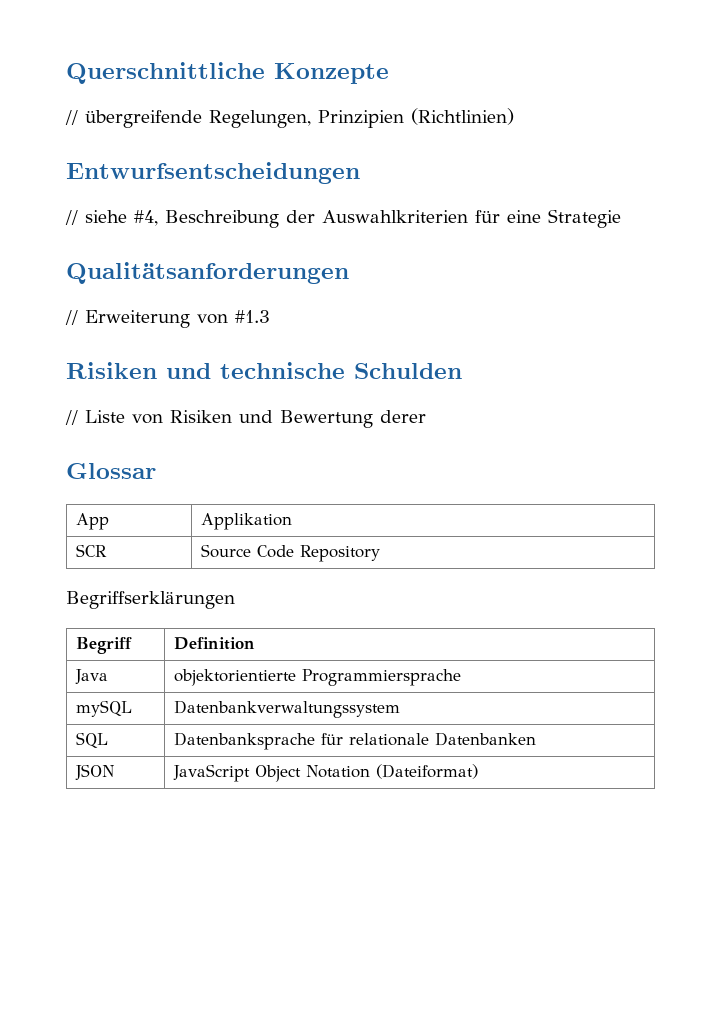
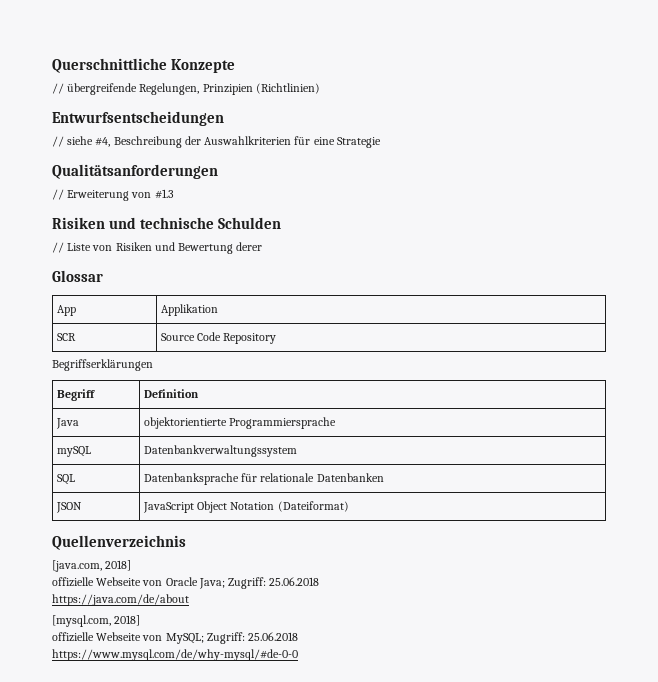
+ Quellenverzeichnis
+ [java.com, 2018]
+ offizielle Webseite von Oracle Java; Zugriff: 25.06.2018
+ https://java.com/de/about
+ [mysql.com, 2018]
+ offizielle Webseite von MySQL; Zugriff: 25.06.2018
+ https://www.mysql.com/de/why-mysql/#de-0-0

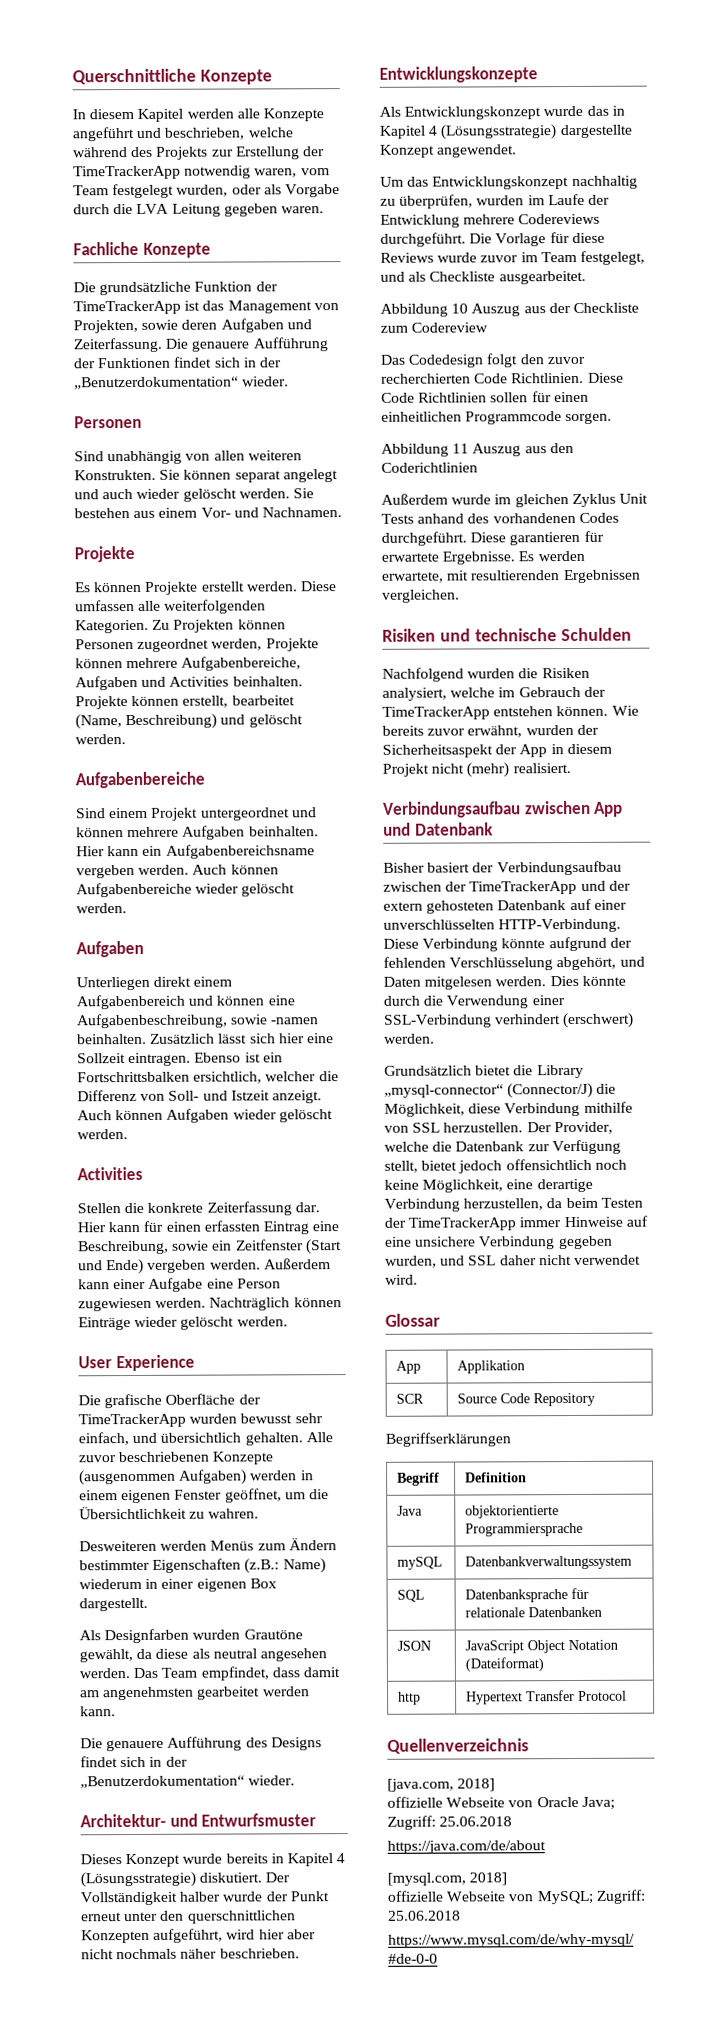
- // übergreifende Regelungen, Prinzipien (Richtlinien)
- Entwurfsentscheidungen
- // siehe #4, Beschreibung der Auswahlkriterien für eine Strategie
- Qualitätsanforderungen
- // Erweiterung von #1.3
+ In diesem Kapitel werden alle Konzepte angeführt und beschrieben, welche während des Projekts zur Erstellung der TimeTrackerApp notwendig waren, vom Team festgelegt wurden, oder als Vorgabe durch die LVA Leitung gegeben waren.
+ Fachliche Konzepte
+ Die grundsätzliche Funktion der TimeTrackerApp ist das Management von Projekten, sowie deren Aufgaben und Zeiterfassung. Die genauere Aufführung der Funktionen findet sich in der „Benutzerdokumentation“ wieder.
+ Personen
+ Sind unabhängig von allen weiteren Konstrukten. Sie können separat angelegt und auch wieder gelöscht werden. Sie bestehen aus einem Vor- und Nachnamen.
+ Projekte
+ Es können Projekte erstellt werden. Diese umfassen alle weiterfolgenden Kategorien. Zu Projekten können Personen zugeordnet werden, Projekte können mehrere Aufgabenbereiche, Aufgaben und Activities beinhalten. Projekte können erstellt, bearbeitet (Name, Beschreibung) und gelöscht werden.
+ Aufgabenbereiche
+ Sind einem Projekt untergeordnet und können mehrere Aufgaben beinhalten. Hier kann ein Aufgabenbereichsname vergeben werden. Auch können Aufgabenbereiche wieder gelöscht werden.
+ Aufgaben
+ Unterliegen direkt einem Aufgabenbereich und können eine Aufgabenbeschreibung, sowie -namen beinhalten. Zusätzlich lässt sich hier eine Sollzeit eintragen. Ebenso ist ein Fortschrittsbalken ersichtlich, welcher die Differenz von Soll- und Istzeit anzeigt. Auch können Aufgaben wieder gelöscht werden.
+ Activities
+ Stellen die konkrete Zeiterfassung dar. Hier kann für einen erfassten Eintrag eine Beschreibung, sowie ein Zeitfenster (Start und Ende) vergeben werden. Außerdem kann einer Aufgabe eine Person zugewiesen werden. Nachträglich können Einträge wieder gelöscht werden.
+ User Experience
+ Die grafische Oberfläche der TimeTrackerApp wurden bewusst sehr einfach, und übersichtlich gehalten. Alle zuvor beschriebenen Konzepte (ausgenommen Aufgaben) werden in einem eigenen Fenster geöffnet, um die Übersichtlichkeit zu wahren.
+ Desweiteren werden Menüs zum Ändern bestimmter Eigenschaften (z.B.: Name) wiederum in einer eigenen Box dargestellt.
+ Als Designfarben wurden Grautöne gewählt, da diese als neutral angesehen werden. Das Team empfindet, dass damit am angenehmsten gearbeitet werden kann.
+ Die genauere Aufführung des Designs findet sich in der „Benutzerdokumentation“ wieder.
+ Architektur- und Entwurfsmuster
+ Dieses Konzept wurde bereits in Kapitel 4 (Lösungsstrategie) diskutiert. Der Vollständigkeit halber wurde der Punkt erneut unter den querschnittlichen Konzepten aufgeführt, wird hier aber nicht nochmals näher beschrieben.
+ Entwicklungskonzepte
+ Als Entwicklungskonzept wurde das in Kapitel 4 (Lösungsstrategie) dargestellte Konzept angewendet.
+ Um das Entwicklungskonzept nachhaltig zu überprüfen, wurden im Laufe der Entwicklung mehrere Codereviews durchgeführt. Die Vorlage für diese Reviews wurde zuvor im Team festgelegt, und als Checkliste ausgearbeitet.
+ Abbildung 10 Auszug aus der Checkliste zum Codereview
+ Das Codedesign folgt den zuvor recherchierten Code Richtlinien. Diese Code Richtlinien sollen für einen einheitlichen Programmcode sorgen.
+ Abbildung 11 Auszug aus den Coderichtlinien
+ Außerdem wurde im gleichen Zyklus Unit Tests anhand des vorhandenen Codes durchgeführt. Diese garantieren für erwartete Ergebnisse. Es werden erwartete, mit resultierenden Ergebnissen vergleichen.
  Risiken und technische Schulden
- // Liste von Risiken und Bewertung derer
+ Nachfolgend wurden die Risiken analysiert, welche im Gebrauch der TimeTrackerApp entstehen können. Wie bereits zuvor erwähnt, wurden der Sicherheitsaspekt der App in diesem Projekt nicht (mehr) realisiert.
+ Verbindungsaufbau zwischen App und Datenbank
+ Bisher basiert der Verbindungsaufbau zwischen der TimeTrackerApp und der extern gehosteten Datenbank auf einer unverschlüsselten HTTP-Verbindung. Diese Verbindung könnte aufgrund der fehlenden Verschlüsselung abgehört, und Daten mitgelesen werden. Dies könnte durch die Verwendung einer SSL-Verbindung verhindert (erschwert) werden.
+ Grundsätzlich bietet die Library „mysql-connector“ (Connector/J) die Möglichkeit, diese Verbindung mithilfe von SSL herzustellen. Der Provider, welche die Datenbank zur Verfügung stellt, bietet jedoch offensichtlich noch keine Möglichkeit, eine derartige Verbindung herzustellen, da beim Testen der TimeTrackerApp immer Hinweise auf eine unsichere Verbindung gegeben wurden, und SSL daher nicht verwendet wird.
+ http | Hypertext Transfer Protocol

